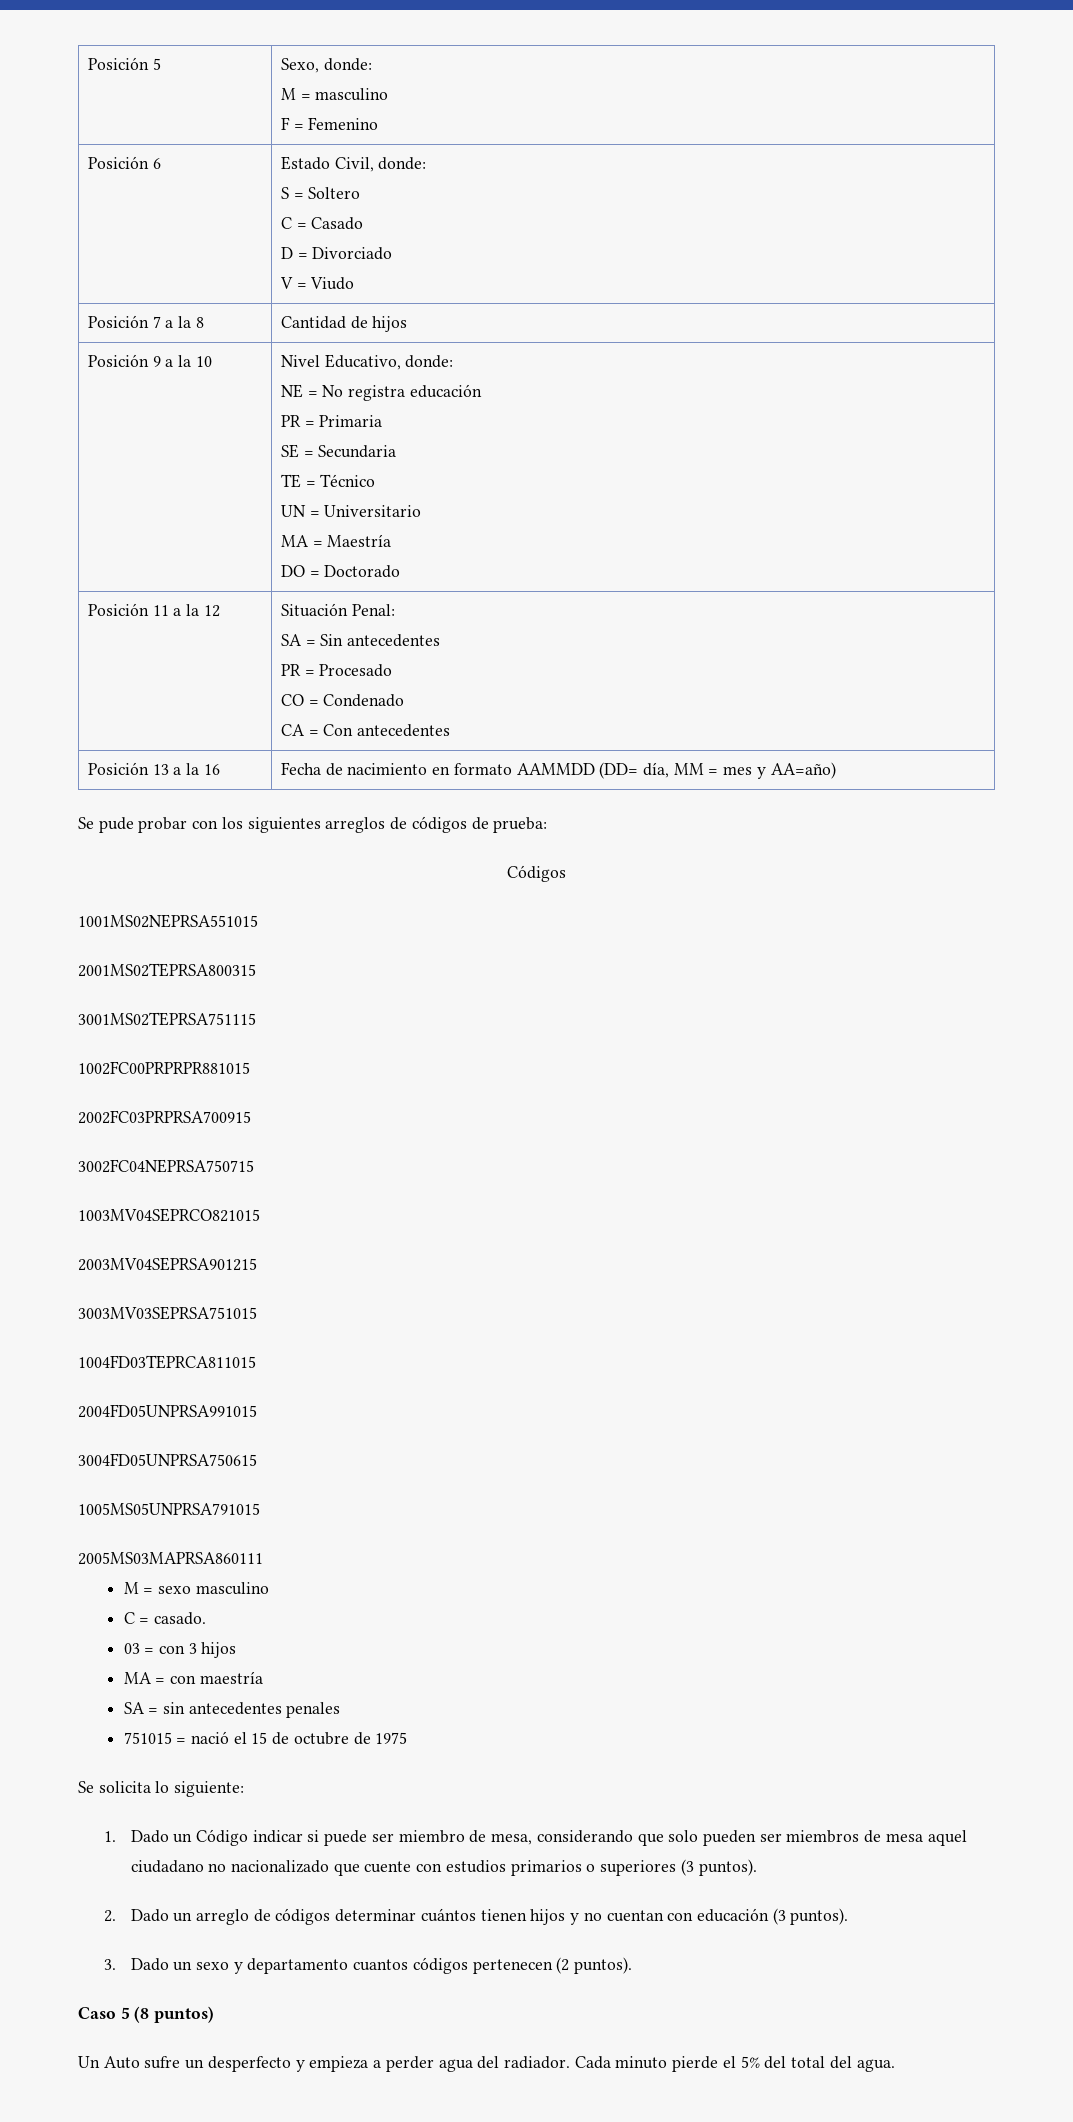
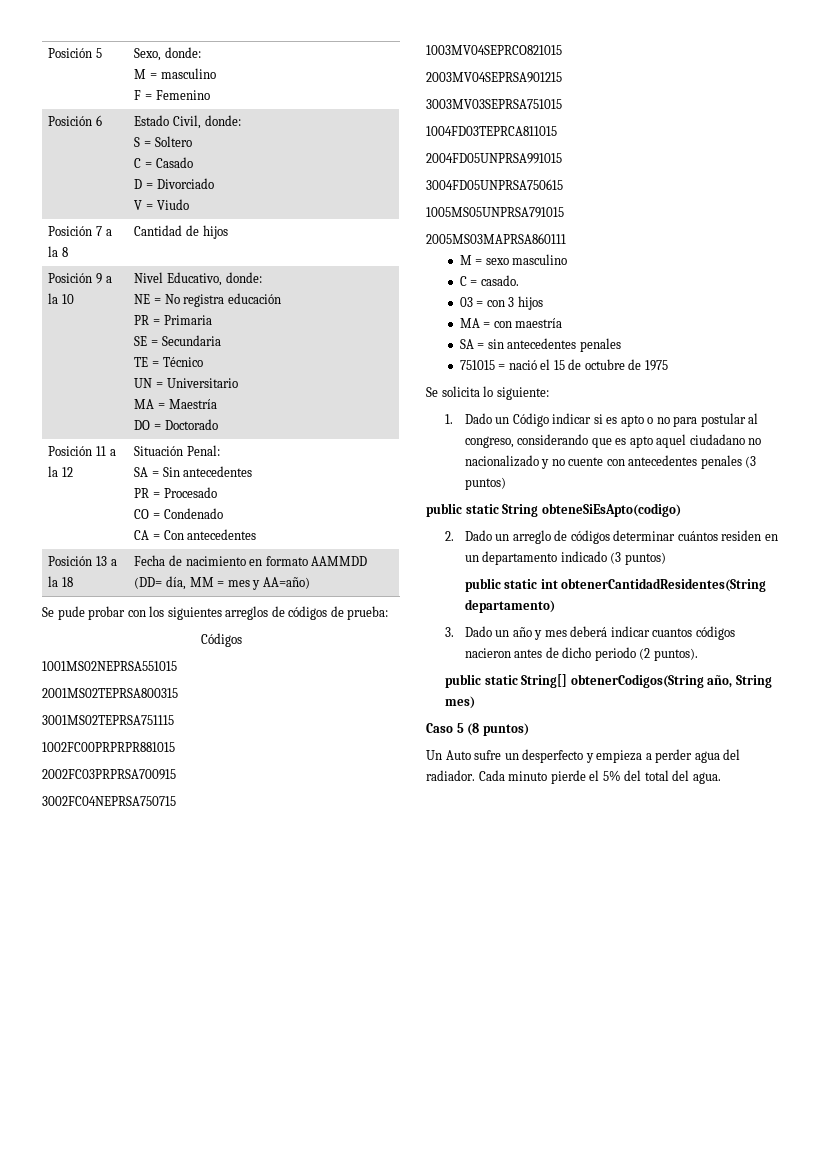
- Posición 13 a la 16 | Fecha de nacimiento en formato AAMMDD (DD= día, MM = mes y AA=año)
+ Posición 13 a la 18 | Fecha de nacimiento en formato AAMMDD (DD= día, MM = mes y AA=año)
- 1. Dado un Código indicar si puede ser miembro de mesa, considerando que solo pueden ser miembros de mesa aquel ciudadano no nacionalizado que cuente con estudios primarios o superiores (3 puntos).
+ 1. Dado un Código indicar si es apto o no para postular al congreso, considerando que es apto aquel ciudadano no nacionalizado y no cuente con antecedentes penales (3 puntos)
+ public static String obteneSiEsApto(codigo)
- 2. Dado un arreglo de códigos determinar cuántos tienen hijos y no cuentan con educación (3 puntos).
- 3. Dado un sexo y departamento cuantos códigos pertenecen (2 puntos).
+ 2. Dado un arreglo de códigos determinar cuántos residen en un departamento indicado (3 puntos)
+ public static int obtenerCantidadResidentes(String departamento)
+ 3. Dado un año y mes deberá indicar cuantos códigos nacieron antes de dicho periodo (2 puntos).
+ public static String[] obtenerCodigos(String año, String mes)

